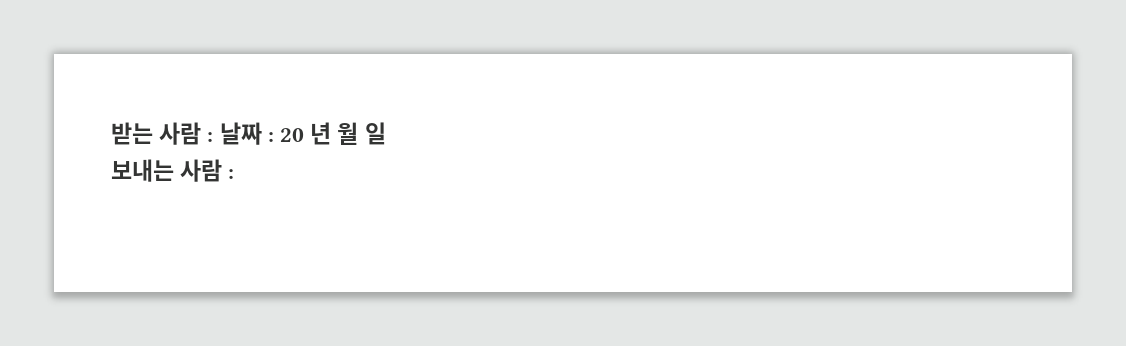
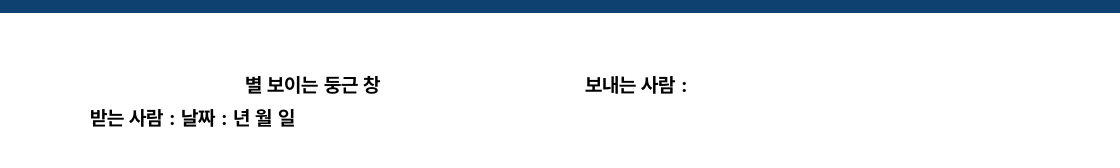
+ 별 보이는 둥근 창
- 받는 사람 : 날짜 : 20 년 월 일
+ 받는 사람 : 날짜 : 년 월 일

